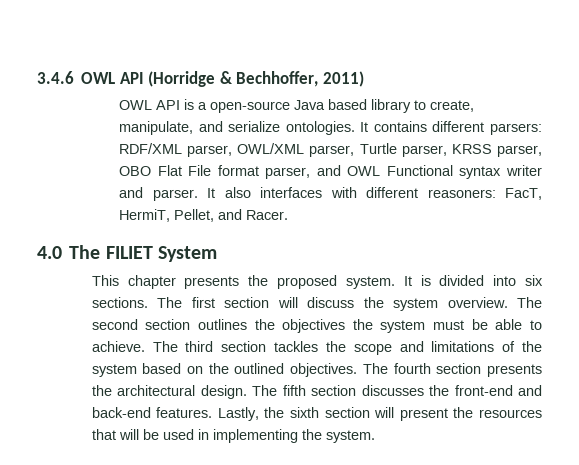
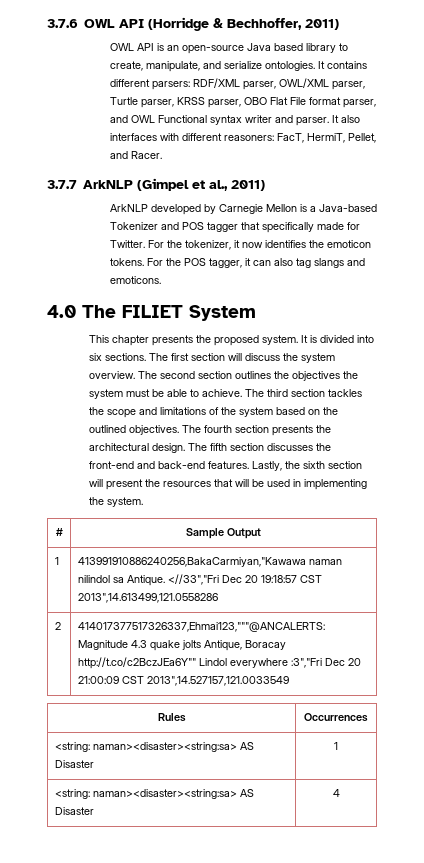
- 3.4.6 OWL API (Horridge & Bechhoffer, 2011)
+ 3.7.6 OWL API (Horridge & Bechhoffer, 2011)
- OWL API is a open-source Java based library to create, manipulate, and serialize ontologies.
+ OWL API is an open-source Java based library to create, manipulate, and serialize ontologies.
+ 3.7.7 ArkNLP (Gimpel et al., 2011)
+ ArkNLP developed by Carnegie Mellon is a Java-based Tokenizer and POS tagger that specifically made for Twitter. For the tokenizer, it now identifies the emoticon tokens. For the POS tagger, it can also tag slangs and emoticons.
+ # | Sample Output
+ 1 | 413991910886240256,BakaCarmiyan,"Kawawa naman nilindol sa Antique. <//33","Fri Dec 20 19:18:57 CST 2013",14.613499,121.0558286
+ 2 | 414017377517326337,Ehmai123,"""@ANCALERTS: Magnitude 4.3 quake jolts Antique, Boracay http://t.co/c2BczJEa6Y"" Lindol everywhere :3","Fri Dec 20 21:00:09 CST 2013",14.527157,121.0033549
+ Rules | Occurrences
+ <string: naman><disaster><string:sa> AS Disaster | 1
+ <string: naman><disaster><string:sa> AS Disaster | 4

